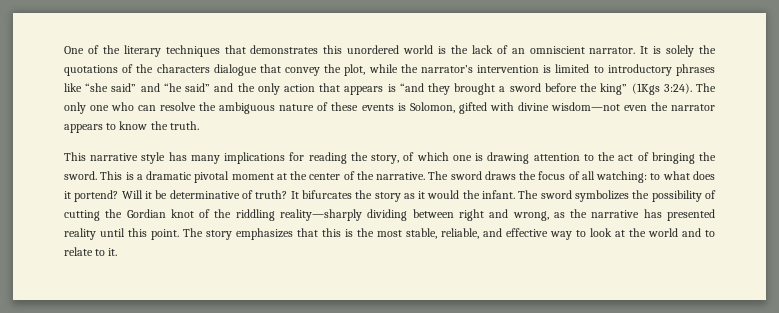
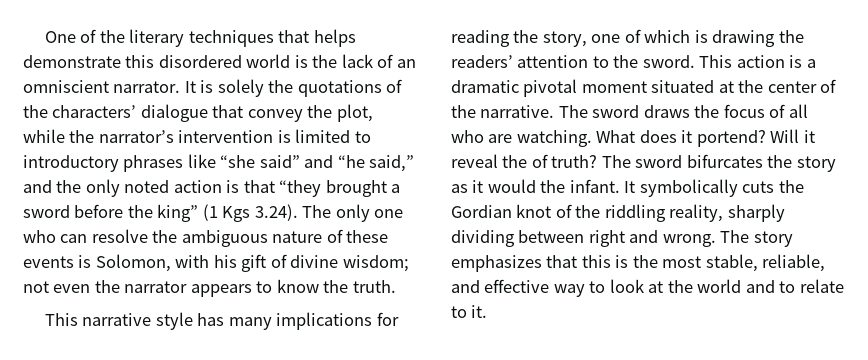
- One of the literary techniques that demonstrates this unordered world is the lack of an omniscient narrator.
+ One of the literary techniques that helps demonstrate this disordered world is the lack of an omniscient narrator.
- It is solely the quotations of the characters dialogue that convey the plot, while the narrator’s intervention is limited to introductory phrases like “she said” and “he said” and the only action that appears is “and they brought a sword before the king” (1Kgs 3:24). The only one who can resolve the ambiguous nature of these events is Solomon, gifted with divine wisdom—not even the narrator appears to know the truth.
+ It is solely the quotations of the characters’ dialogue that convey the plot, while the narrator’s intervention is limited to introductory phrases like “she said” and “he said,” and the only noted action is that “they brought a sword before the king” (1 Kgs 3.24). The only one who can resolve the ambiguous nature of these events is Solomon, with his gift of divine wisdom; not even the narrator appears to know the truth.
- This narrative style has many implications for reading the story, of which one is drawing attention to the act of bringing the sword.
+ This narrative style has many implications for reading the story, one of which is drawing the readers’ attention to the sword.
- This is a dramatic pivotal moment at the center of the narrative.
+ This action is a dramatic pivotal moment situated at the center of the narrative.
- The sword draws the focus of all watching: to what does it portend?
+ The sword draws the focus of all who are watching. What does it portend?
- Will it be determinative of truth? It bifurcates the story as it would the infant.
+ Will it reveal the of truth? The sword bifurcates the story as it would the infant.
- The sword symbolizes the possibility of cutting the Gordian knot of the riddling reality—sharply dividing between right and wrong, as the narrative has presented reality until this point.
+ It symbolically cuts the Gordian knot of the riddling reality, sharply dividing between right and wrong.

